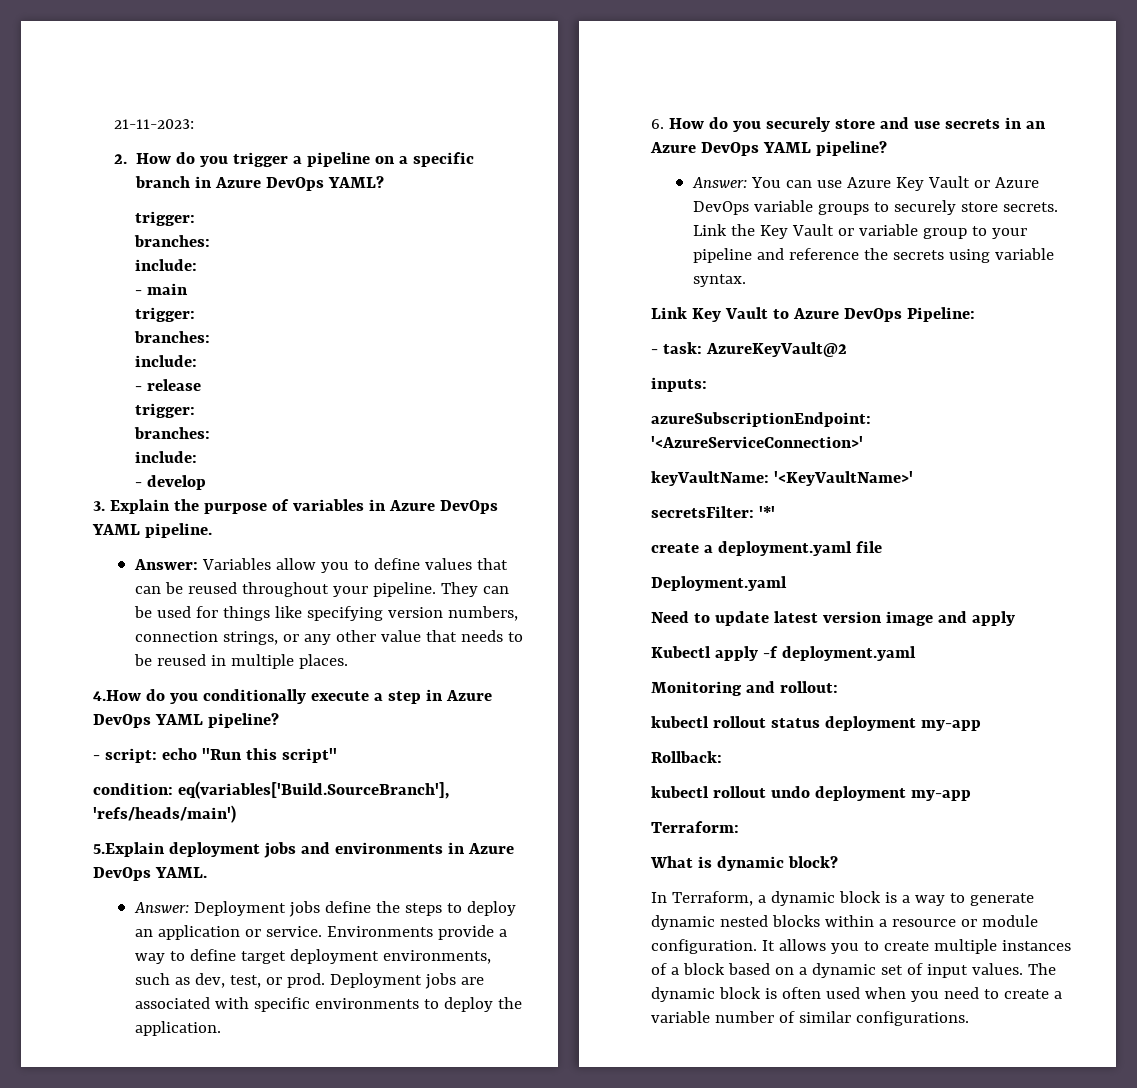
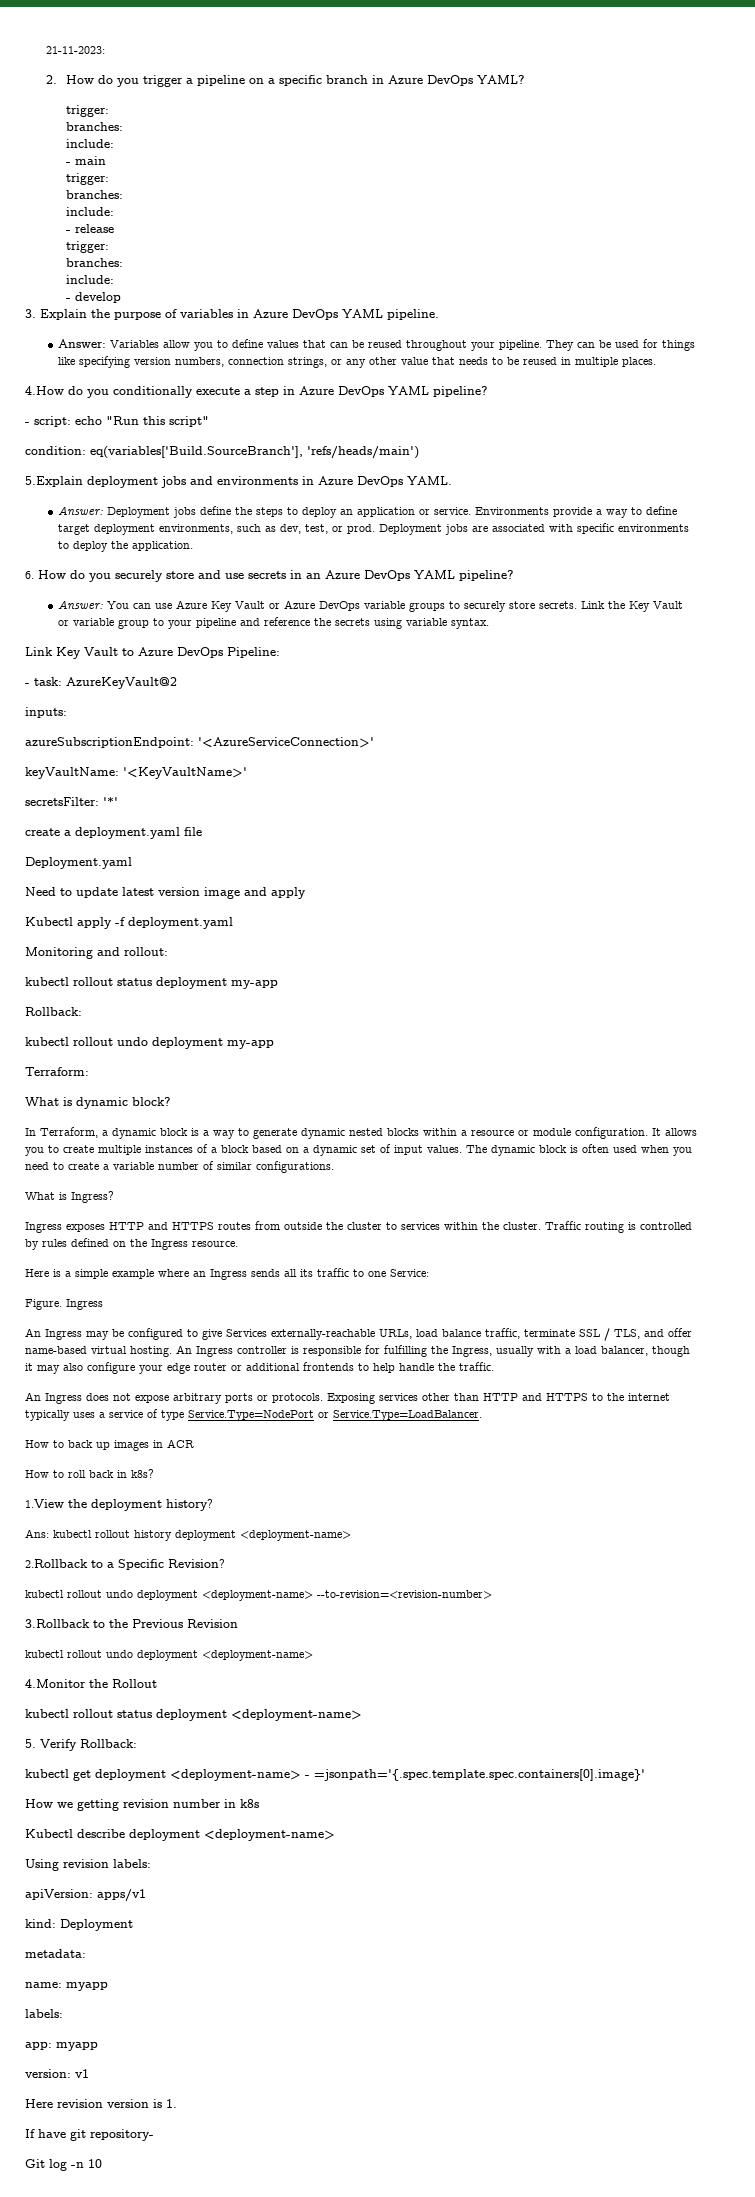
+ What is Ingress?
+ Ingress exposes HTTP and HTTPS routes from outside the cluster to services within the cluster. Traffic routing is controlled by rules defined on the Ingress resource.
+ Here is a simple example where an Ingress sends all its traffic to one Service:
+ Figure. Ingress
+ An Ingress may be configured to give Services externally-reachable URLs, load balance traffic, terminate SSL / TLS, and offer name-based virtual hosting. An Ingress controller is responsible for fulfilling the Ingress, usually with a load balancer, though it may also configure your edge router or additional frontends to help handle the traffic.
+ An Ingress does not expose arbitrary ports or protocols. Exposing services other than HTTP and HTTPS to the internet typically uses a service of type Service.Type=NodePort or Service.Type=LoadBalancer.
+ How to back up images in ACR
+ How to roll back in k8s?
+ 1.View the deployment history?
+ Ans: kubectl rollout history deployment <deployment-name>
+ 2.Rollback to a Specific Revision?
+ kubectl rollout undo deployment <deployment-name> --to-revision=<revision-number>
+ 3.Rollback to the Previous Revision
+ kubectl rollout undo deployment <deployment-name>
+ 4.Monitor the Rollout
+ kubectl rollout status deployment <deployment-name>
+ 5. Verify Rollback:
+ kubectl get deployment <deployment-name> - =jsonpath='{.spec.template.spec.containers[0].image}'
+ How we getting revision number in k8s
+ Kubectl describe deployment <deployment-name>
+ Using revision labels:
+ apiVersion: apps/v1
+ kind: Deployment
+ metadata:
+ name: myapp
+ labels:
+ app: myapp
+ version: v1
+ Here revision version is 1.
+ If have git repository-
+ Git log -n 10

